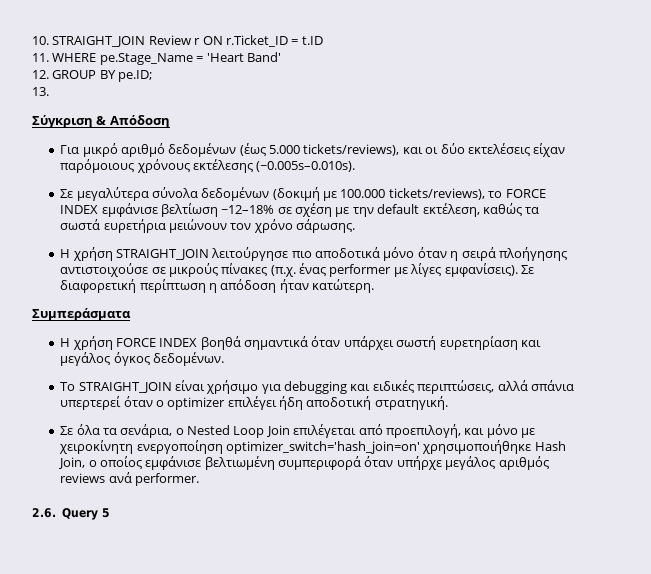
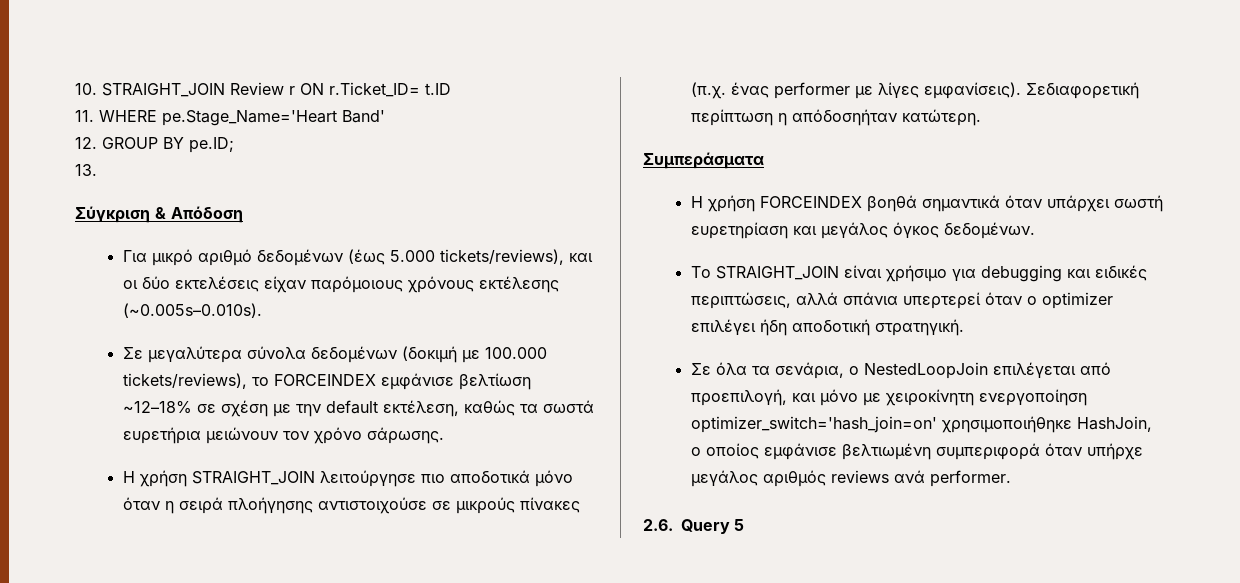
- 10. STRAIGHT_JOIN Review r ON r.Ticket_ID = t.ID
+ 10. STRAIGHT_JOIN Review r ON r.Ticket_ID= t.ID
- 11. WHERE pe.Stage_Name = 'Heart Band'
+ 11. WHERE pe.Stage_Name='Heart Band'
- Σε μεγαλύτερα σύνολα δεδομένων (δοκιμή με 100.000 tickets/reviews), το FORCE INDEX εμφάνισε βελτίωση ~12–18% σε σχέση με την default εκτέλεση, καθώς τα σωστά ευρετήρια μειώνουν τον χρόνο σάρωσης.
+ Σε μεγαλύτερα σύνολα δεδομένων (δοκιμή με 100.000 tickets/reviews), το FORCEINDEX εμφάνισε βελτίωση ~12–18% σε σχέση με την default εκτέλεση, καθώς τα σωστά ευρετήρια μειώνουν τον χρόνο σάρωσης.
- Σε διαφορετική περίπτωση η απόδοση ήταν κατώτερη.
+ Σεδιαφορετική περίπτωση η απόδοσηήταν κατώτερη.
- Η χρήση FORCE INDEX βοηθά σημαντικά όταν υπάρχει σωστή ευρετηρίαση και μεγάλος όγκος δεδομένων.
+ Η χρήση FORCEINDEX βοηθά σημαντικά όταν υπάρχει σωστή ευρετηρίαση και μεγάλος όγκος δεδομένων.
- Σε όλα τα σενάρια, ο Nested Loop Join επιλέγεται από προεπιλογή, και μόνο με χειροκίνητη ενεργοποίηση optimizer_switch='hash_join=on' χρησιμοποιήθηκε Hash Join, ο οποίος εμφάνισε βελτιωμένη συμπεριφορά όταν υπήρχε μεγάλος αριθμός reviews ανά performer.
+ Σε όλα τα σενάρια, ο NestedLoopJoin επιλέγεται από προεπιλογή, και μόνο με χειροκίνητη ενεργοποίηση optimizer_switch='hash_join=on' χρησιμοποιήθηκε HashJoin, ο οποίος εμφάνισε βελτιωμένη συμπεριφορά όταν υπήρχε μεγάλος αριθμός reviews ανά performer.

